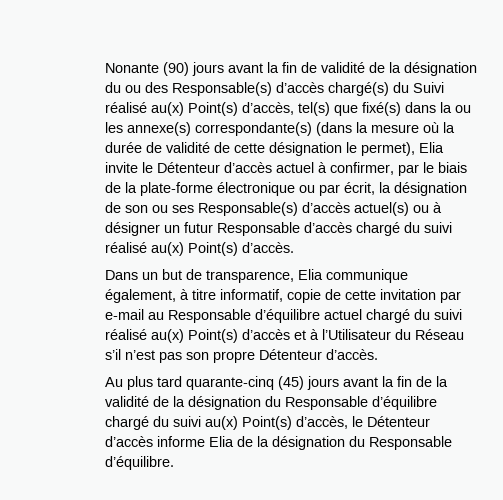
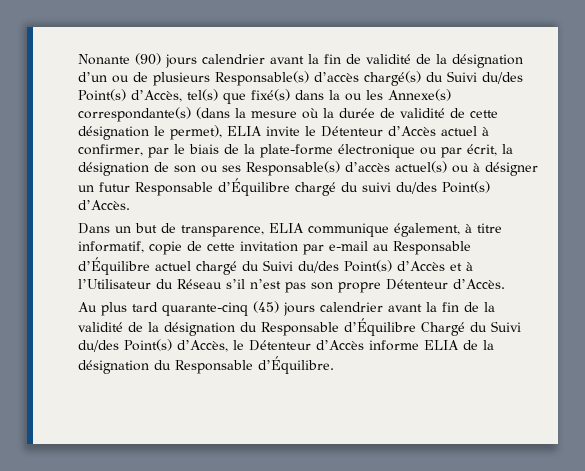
- Nonante (90) jours avant la fin de validité de la désignation du ou des Responsable(s) d’accès chargé(s) du Suivi réalisé au(x) Point(s) d’accès, tel(s) que fixé(s) dans la ou les annexe(s) correspondante(s) (dans la mesure où la durée de validité de cette désignation le permet), Elia invite le Détenteur d’accès actuel à confirmer, par le biais de la plate-forme électronique ou par écrit, la désignation de son ou ses Responsable(s) d’accès actuel(s) ou à désigner un futur Responsable d’accès chargé du suivi réalisé au(x) Point(s) d’accès.
+ Nonante (90) jours calendrier avant la fin de validité de la désignation d’un ou de plusieurs Responsable(s) d’accès chargé(s) du Suivi du/des Point(s) d’Accès, tel(s) que fixé(s) dans la ou les Annexe(s) correspondante(s) (dans la mesure où la durée de validité de cette désignation le permet), ELIA invite le Détenteur d’Accès actuel à confirmer, par le biais de la plate-forme électronique ou par écrit, la désignation de son ou ses Responsable(s) d’accès actuel(s) ou à désigner un futur Responsable d’Équilibre chargé du suivi du/des Point(s) d’Accès.
- Dans un but de transparence, Elia communique également, à titre informatif, copie de cette invitation par e-mail au Responsable d’équilibre actuel chargé du suivi réalisé au(x) Point(s) d’accès et à l’Utilisateur du Réseau s’il n’est pas son propre Détenteur d’accès.
+ Dans un but de transparence, ELIA communique également, à titre informatif, copie de cette invitation par e-mail au Responsable d’Équilibre actuel chargé du Suivi du/des Point(s) d’Accès et à l’Utilisateur du Réseau s’il n’est pas son propre Détenteur d’Accès.
- Au plus tard quarante-cinq (45) jours avant la fin de la validité de la désignation du Responsable d’équilibre chargé du suivi au(x) Point(s) d’accès, le Détenteur d’accès informe Elia de la désignation du Responsable d’équilibre.
+ Au plus tard quarante-cinq (45) jours calendrier avant la fin de la validité de la désignation du Responsable d’Équilibre Chargé du Suivi du/des Point(s) d’Accès, le Détenteur d’Accès informe ELIA de la désignation du Responsable d’Équilibre.

